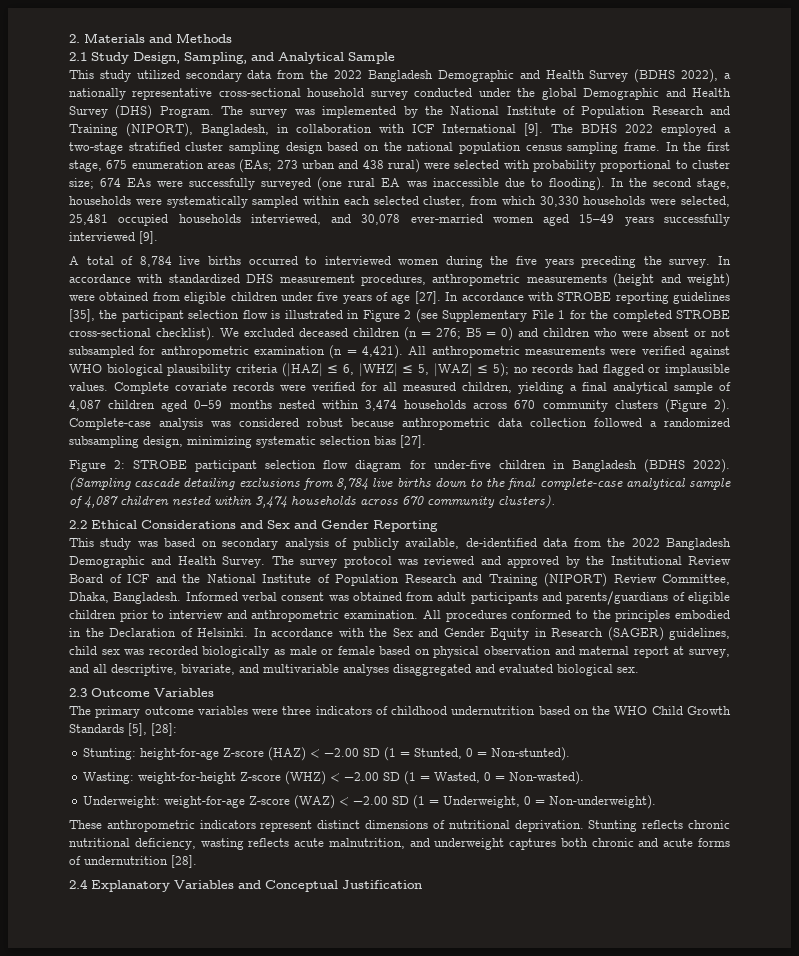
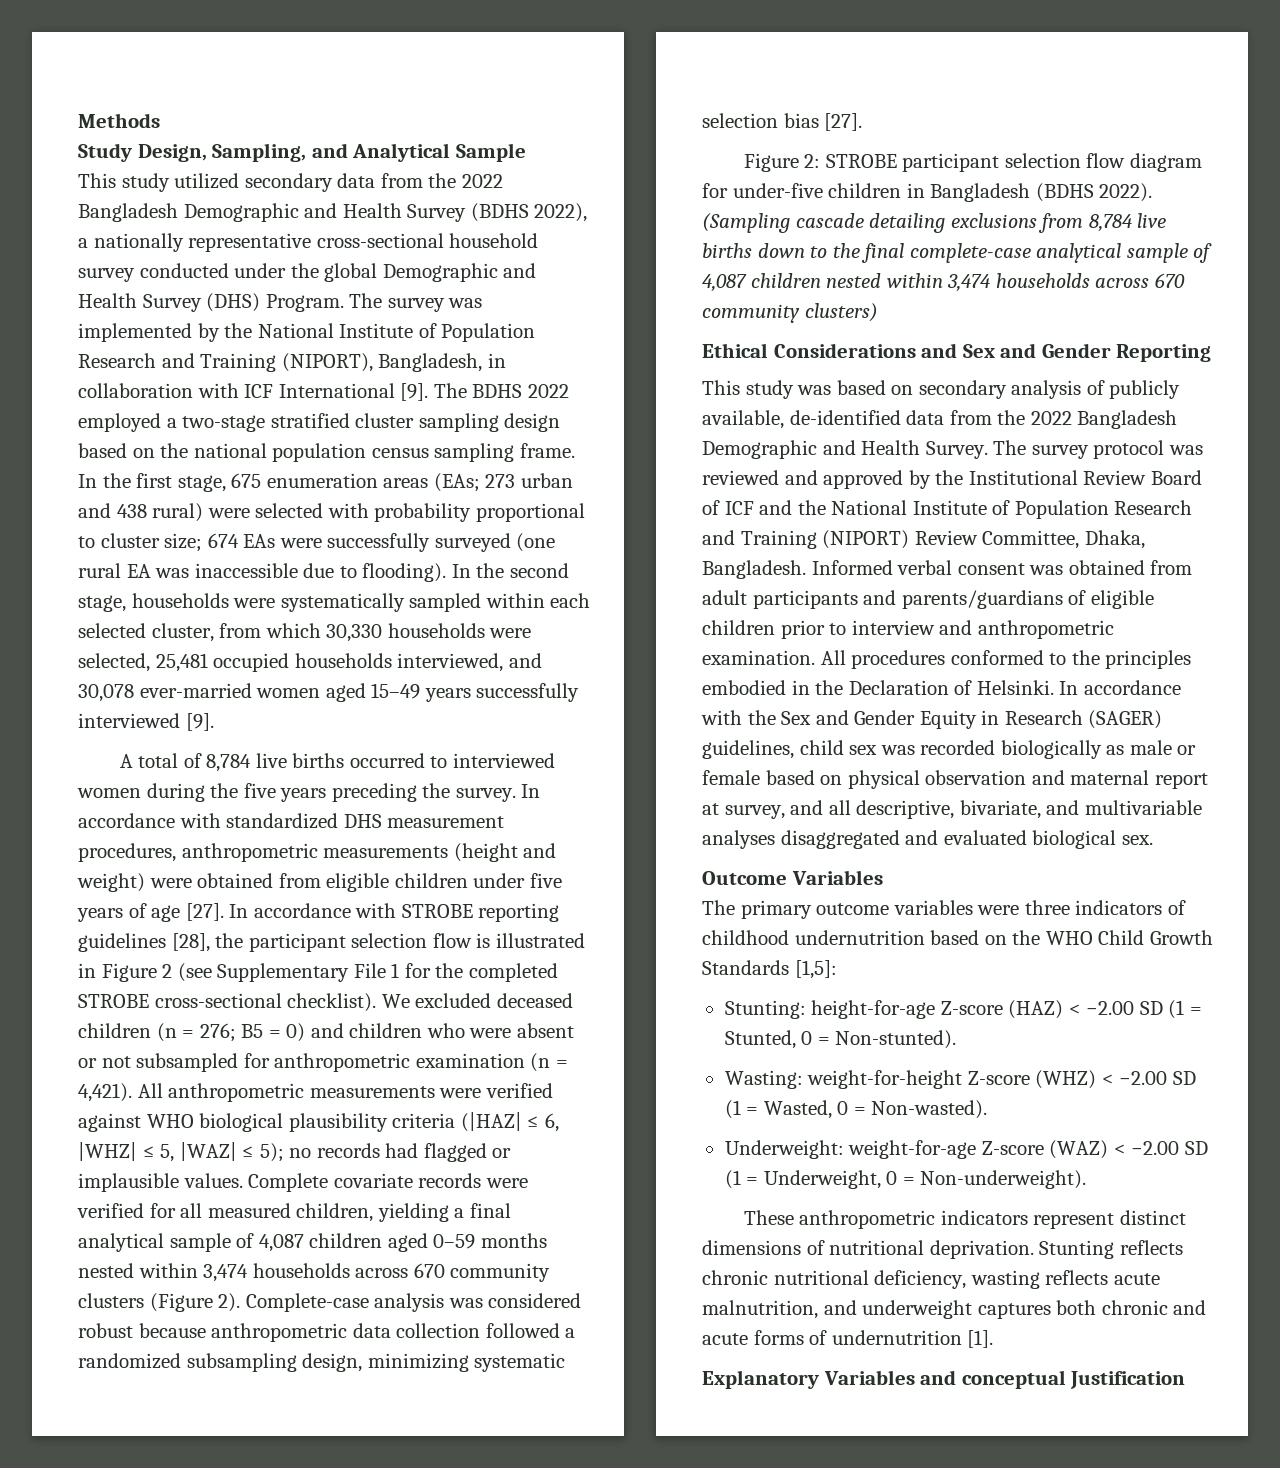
- 2. Materials and Methods
+ Methods
- 2.1 Study Design, Sampling, and Analytical Sample
+ Study Design, Sampling, and Analytical Sample
- In accordance with STROBE reporting guidelines [35], the participant selection flow is illustrated in Figure 2 (see Supplementary File 1 for the completed STROBE cross-sectional checklist).
+ In accordance with STROBE reporting guidelines [28], the participant selection flow is illustrated in Figure 2 (see Supplementary File 1 for the completed STROBE cross-sectional checklist).
- (Sampling cascade detailing exclusions from 8,784 live births down to the final complete-case analytical sample of 4,087 children nested within 3,474 households across 670 community clusters).
- 2.2 Ethical Considerations and Sex and Gender Reporting
+ (Sampling cascade detailing exclusions from 8,784 live births down to the final complete-case analytical sample of 4,087 children nested within 3,474 households across 670 community clusters)
+ Ethical Considerations and Sex and Gender Reporting
- 2.3 Outcome Variables
+ Outcome Variables
- The primary outcome variables were three indicators of childhood undernutrition based on the WHO Child Growth Standards [5], [28]:
+ The primary outcome variables were three indicators of childhood undernutrition based on the WHO Child Growth Standards [1,5]:
- Stunting reflects chronic nutritional deficiency, wasting reflects acute malnutrition, and underweight captures both chronic and acute forms of undernutrition [28].
- 2.4 Explanatory Variables and Conceptual Justification
+ Stunting reflects chronic nutritional deficiency, wasting reflects acute malnutrition, and underweight captures both chronic and acute forms of undernutrition [1].
+ Explanatory Variables and conceptual Justification

